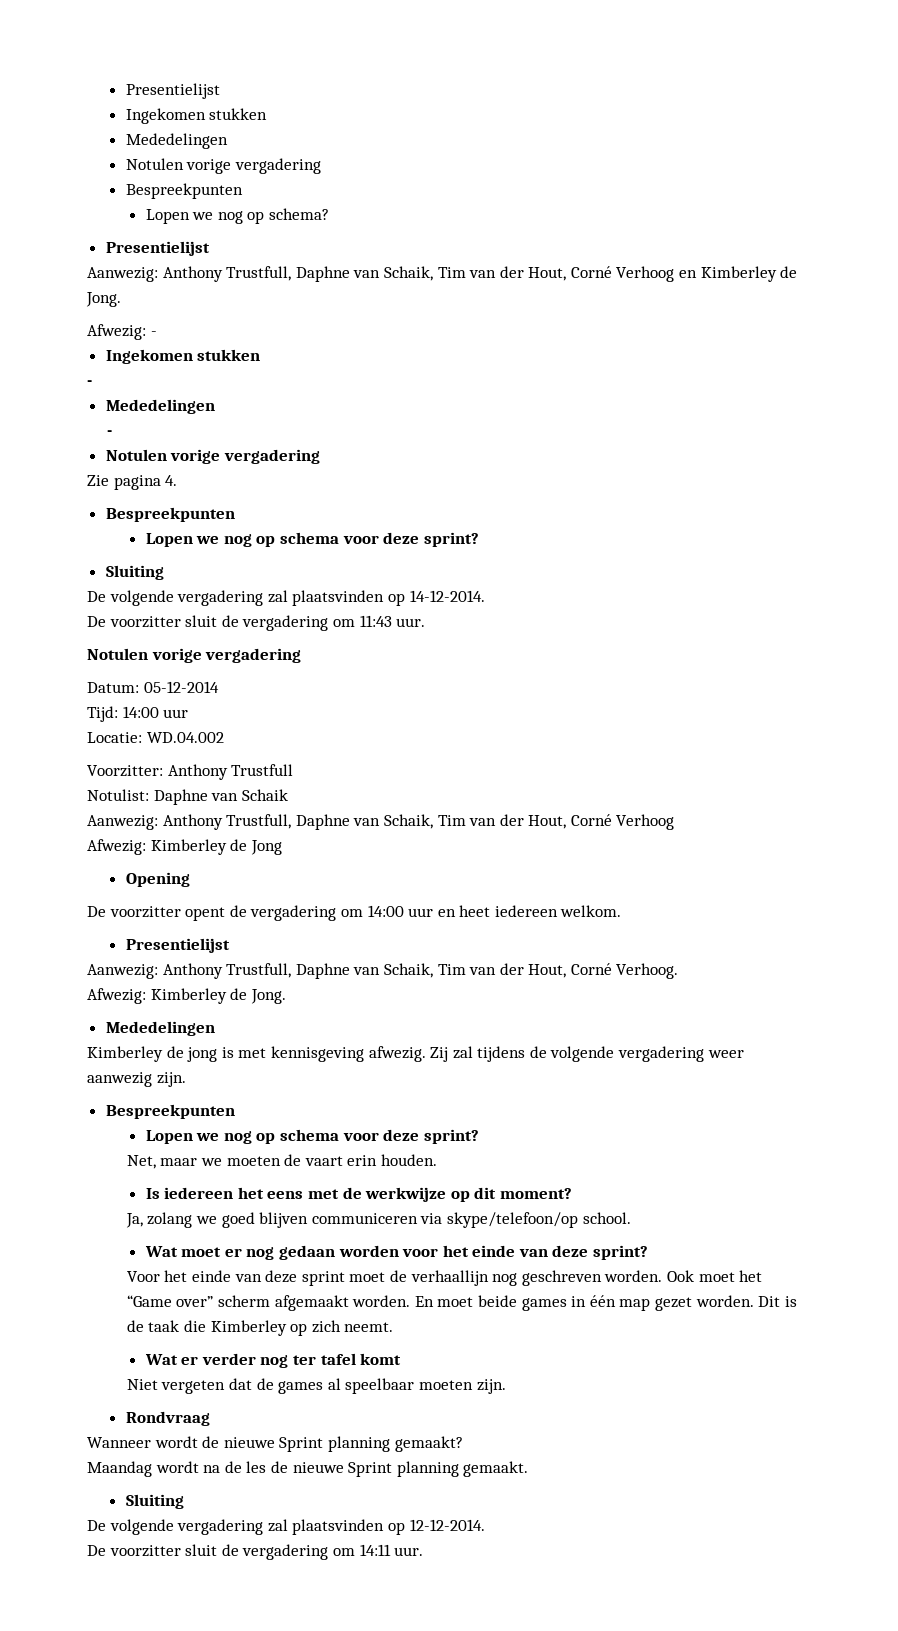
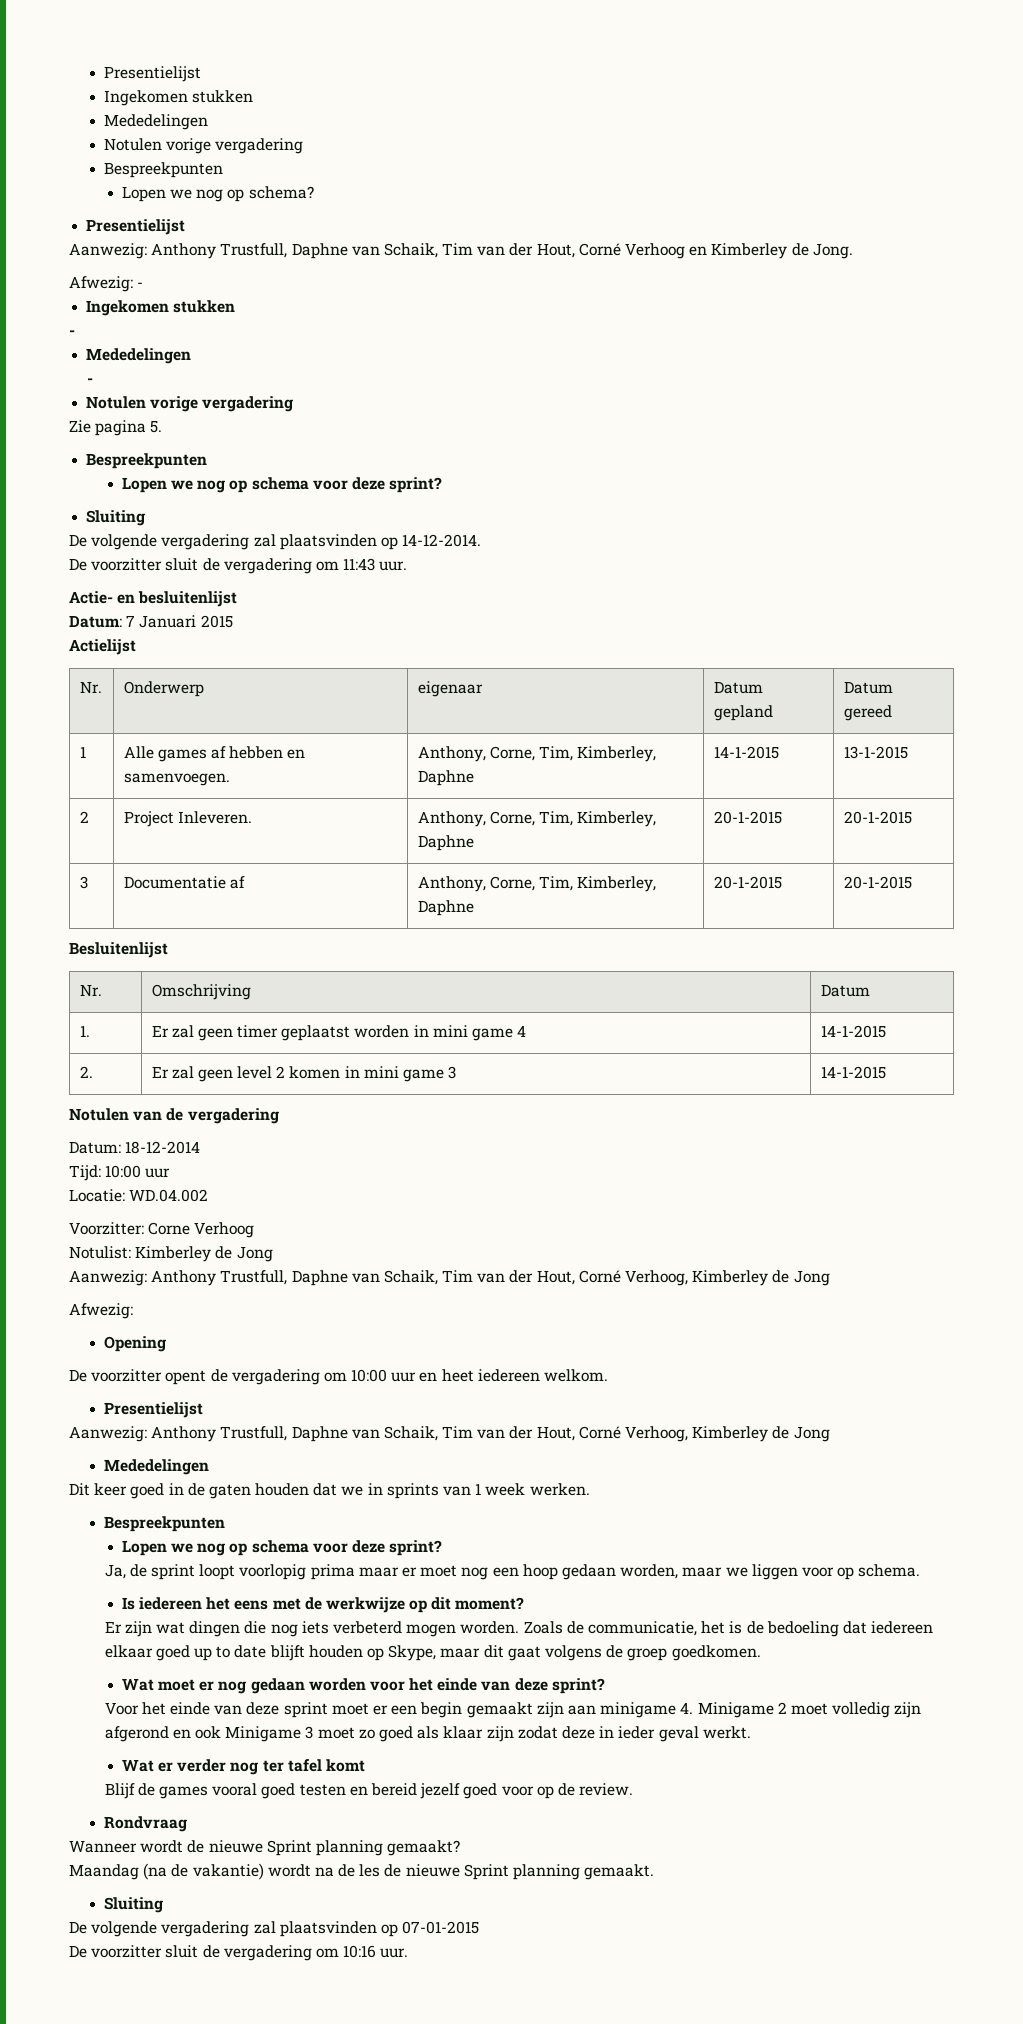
- Zie pagina 4.
+ Zie pagina 5.
  De voorzitter sluit de vergadering om 11:43 uur.
- Notulen vorige vergadering
+ Actie- en besluitenlijst
+ Datum: 7 Januari 2015
+ Actielijst
+ Nr. | Onderwerp | eigenaar | Datum gepland | Datum gereed
+ 1 | Alle games af hebben en samenvoegen. | Anthony, Corne, Tim, Kimberley, Daphne | 14-1-2015 | 13-1-2015
+ 2 | Project Inleveren. | Anthony, Corne, Tim, Kimberley, Daphne | 20-1-2015 | 20-1-2015
+ 3 | Documentatie af | Anthony, Corne, Tim, Kimberley, Daphne | 20-1-2015 | 20-1-2015
+ Besluitenlijst
+ Nr. | Omschrijving | Datum
+ 1. | Er zal geen timer geplaatst worden in mini game 4 | 14-1-2015
+ 2. | Er zal geen level 2 komen in mini game 3 | 14-1-2015
+ Notulen van de vergadering
- Datum: 05-12-2014
+ Datum: 18-12-2014
- Tijd: 14:00 uur
+ Tijd: 10:00 uur
- Voorzitter: Anthony Trustfull
+ Voorzitter: Corne Verhoog
- Notulist: Daphne van Schaik
- Aanwezig: Anthony Trustfull, Daphne van Schaik, Tim van der Hout, Corné Verhoog
- Afwezig: Kimberley de Jong
+ Notulist: Kimberley de Jong
+ Aanwezig: Anthony Trustfull, Daphne van Schaik, Tim van der Hout, Corné Verhoog, Kimberley de Jong
+ Afwezig:
- De voorzitter opent de vergadering om 14:00 uur en heet iedereen welkom.
+ De voorzitter opent de vergadering om 10:00 uur en heet iedereen welkom.
  Presentielijst
- Aanwezig: Anthony Trustfull, Daphne van Schaik, Tim van der Hout, Corné Verhoog.
- Afwezig: Kimberley de Jong.
+ Aanwezig: Anthony Trustfull, Daphne van Schaik, Tim van der Hout, Corné Verhoog, Kimberley de Jong
  Mededelingen
- Kimberley de jong is met kennisgeving afwezig. Zij zal tijdens de volgende vergadering weer aanwezig zijn.
+ Dit keer goed in de gaten houden dat we in sprints van 1 week werken.
  Bespreekpunten
  Lopen we nog op schema voor deze sprint?
- Net, maar we moeten de vaart erin houden.
+ Ja, de sprint loopt voorlopig prima maar er moet nog een hoop gedaan worden, maar we liggen voor op schema.
- Ja, zolang we goed blijven communiceren via skype/telefoon/op school.
+ Er zijn wat dingen die nog iets verbeterd mogen worden. Zoals de communicatie, het is de bedoeling dat iedereen elkaar goed up to date blijft houden op Skype, maar dit gaat volgens de groep goedkomen.
- Voor het einde van deze sprint moet de verhaallijn nog geschreven worden. Ook moet het “Game over” scherm afgemaakt worden. En moet beide games in één map gezet worden. Dit is de taak die Kimberley op zich neemt.
+ Voor het einde van deze sprint moet er een begin gemaakt zijn aan minigame 4. Minigame 2 moet volledig zijn afgerond en ook Minigame 3 moet zo goed als klaar zijn zodat deze in ieder geval werkt.
- Niet vergeten dat de games al speelbaar moeten zijn.
+ Blijf de games vooral goed testen en bereid jezelf goed voor op de review.
- Maandag wordt na de les de nieuwe Sprint planning gemaakt.
+ Maandag (na de vakantie) wordt na de les de nieuwe Sprint planning gemaakt.
- De volgende vergadering zal plaatsvinden op 12-12-2014.
- De voorzitter sluit de vergadering om 14:11 uur.
+ De volgende vergadering zal plaatsvinden op 07-01-2015
+ De voorzitter sluit de vergadering om 10:16 uur.

